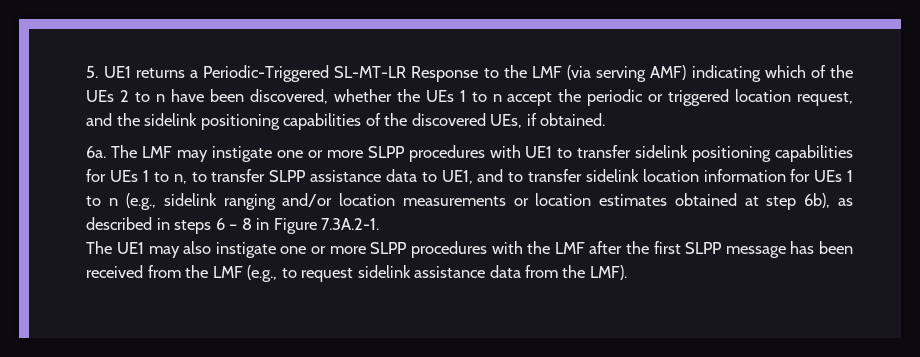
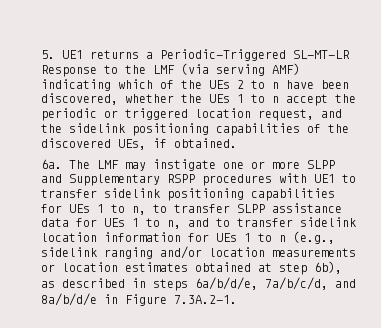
- The LMF may instigate one or more SLPP procedures with UE1 to transfer sidelink positioning capabilities for UEs 1 to n, to transfer SLPP assistance data to UE1, and to transfer sidelink location information for UEs 1 to n (e.g., sidelink ranging and/or location measurements or location estimates obtained at step 6b), as described in steps 6 – 8 in Figure 7.3A.2-1.
+ The LMF may instigate one or more SLPP and Supplementary RSPP procedures with UE1 to transfer sidelink positioning capabilities for UEs 1 to n, to transfer SLPP assistance data for UEs 1 to n, and to transfer sidelink location information for UEs 1 to n (e.g., sidelink ranging and/or location measurements or location estimates obtained at step 6b), as described in steps 6a/b/d/e, 7a/b/c/d, and 8a/b/d/e in Figure 7.3A.2-1.
- The UE1 may also instigate one or more SLPP procedures with the LMF after the first SLPP message has been received from the LMF (e.g., to request sidelink assistance data from the LMF).

